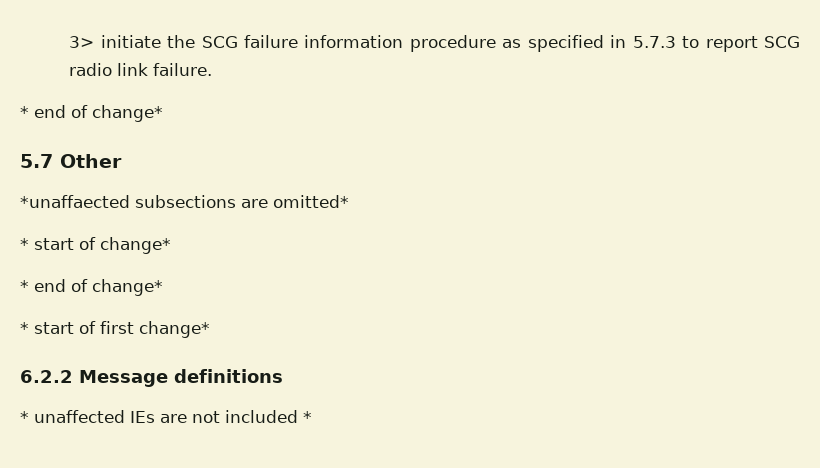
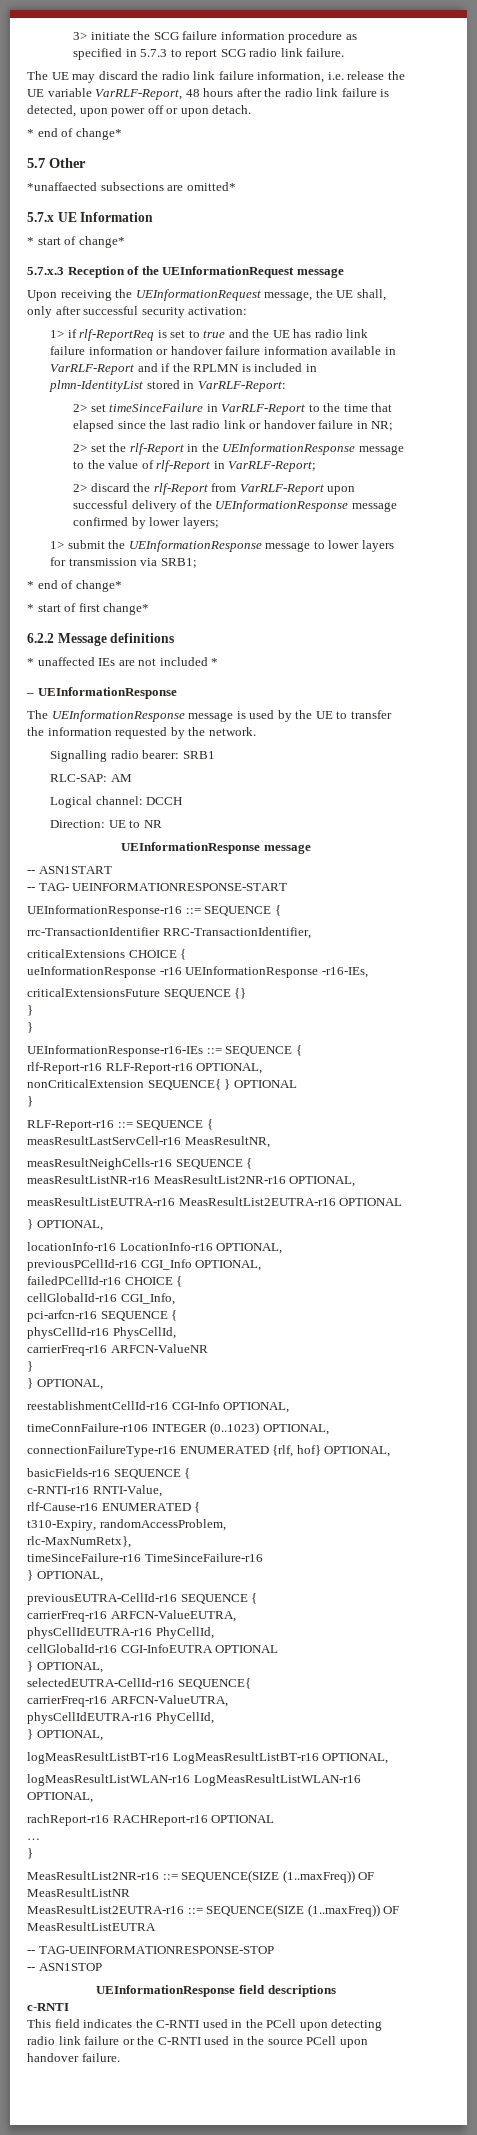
+ The UE may discard the radio link failure information, i.e. release the UE variable VarRLF-Report, 48 hours after the radio link failure is detected, upon power off or upon detach.
+ 5.7.x UE Information
+ 5.7.x.3 Reception of the UEInformationRequest message
+ Upon receiving the UEInformationRequest message, the UE shall, only after successful security activation:
+ 1> if rlf-ReportReq is set to true and the UE has radio link failure information or handover failure information available in VarRLF-Report and if the RPLMN is included in plmn-IdentityList stored in VarRLF-Report:
+ 2> set timeSinceFailure in VarRLF-Report to the time that elapsed since the last radio link or handover failure in NR;
+ 2> set the rlf-Report in the UEInformationResponse message to the value of rlf-Report in VarRLF-Report;
+ 2> discard the rlf-Report from VarRLF-Report upon successful delivery of the UEInformationResponse message confirmed by lower layers;
+ 1> submit the UEInformationResponse message to lower layers for transmission via SRB1;
+ – UEInformationResponse
+ The UEInformationResponse message is used by the UE to transfer the information requested by the network.
+ Signalling radio bearer: SRB1
+ RLC-SAP: AM
+ Logical channel: DCCH
+ Direction: UE to NR
+ UEInformationResponse message
+ -- ASN1START
+ -- TAG- UEINFORMATIONRESPONSE-START
+ UEInformationResponse-r16 ::= SEQUENCE {
+ rrc-TransactionIdentifier RRC-TransactionIdentifier,
+ criticalExtensions CHOICE {
+ ueInformationResponse -r16 UEInformationResponse -r16-IEs,
+ criticalExtensionsFuture SEQUENCE {}
+ }
+ }
+ UEInformationResponse-r16-IEs ::= SEQUENCE {
+ rlf-Report-r16 RLF-Report-r16 OPTIONAL,
+ nonCriticalExtension SEQUENCE{ } OPTIONAL
+ }
+ RLF-Report-r16 ::= SEQUENCE {
+ measResultLastServCell-r16 MeasResultNR,
+ measResultNeighCells-r16 SEQUENCE {
+ measResultListNR-r16 MeasResultList2NR-r16 OPTIONAL,
+ measResultListEUTRA-r16 MeasResultList2EUTRA-r16 OPTIONAL
+ } OPTIONAL,
+ locationInfo-r16 LocationInfo-r16 OPTIONAL,
+ previousPCellId-r16 CGI_Info OPTIONAL,
+ failedPCellId-r16 CHOICE {
+ cellGlobalId-r16 CGI_Info,
+ pci-arfcn-r16 SEQUENCE {
+ physCellId-r16 PhysCellId,
+ carrierFreq-r16 ARFCN-ValueNR
+ }
+ } OPTIONAL,
+ reestablishmentCellId-r16 CGI-Info OPTIONAL,
+ timeConnFailure-r106 INTEGER (0..1023) OPTIONAL,
+ connectionFailureType-r16 ENUMERATED {rlf, hof} OPTIONAL,
+ basicFields-r16 SEQUENCE {
+ c-RNTI-r16 RNTI-Value,
+ rlf-Cause-r16 ENUMERATED {
+ t310-Expiry, randomAccessProblem,
+ rlc-MaxNumRetx},
+ timeSinceFailure-r16 TimeSinceFailure-r16
+ } OPTIONAL,
+ previousEUTRA-CellId-r16 SEQUENCE {
+ carrierFreq-r16 ARFCN-ValueEUTRA,
+ physCellIdEUTRA-r16 PhyCellId,
+ cellGlobalId-r16 CGI-InfoEUTRA OPTIONAL
+ } OPTIONAL,
+ selectedEUTRA-CellId-r16 SEQUENCE{
+ carrierFreq-r16 ARFCN-ValueUTRA,
+ physCellIdEUTRA-r16 PhyCellId,
+ } OPTIONAL,
+ logMeasResultListBT-r16 LogMeasResultListBT-r16 OPTIONAL,
+ logMeasResultListWLAN-r16 LogMeasResultListWLAN-r16 OPTIONAL,
+ rachReport-r16 RACHReport-r16 OPTIONAL
+ …
+ }
+ MeasResultList2NR-r16 ::= SEQUENCE(SIZE (1..maxFreq)) OF MeasResultListNR
+ MeasResultList2EUTRA-r16 ::= SEQUENCE(SIZE (1..maxFreq)) OF MeasResultListEUTRA
+ -- TAG-UEINFORMATIONRESPONSE-STOP
+ -- ASN1STOP
+ UEInformationResponse field descriptions
+ c-RNTI
+ This field indicates the C-RNTI used in the PCell upon detecting radio link failure or the C-RNTI used in the source PCell upon handover failure.

